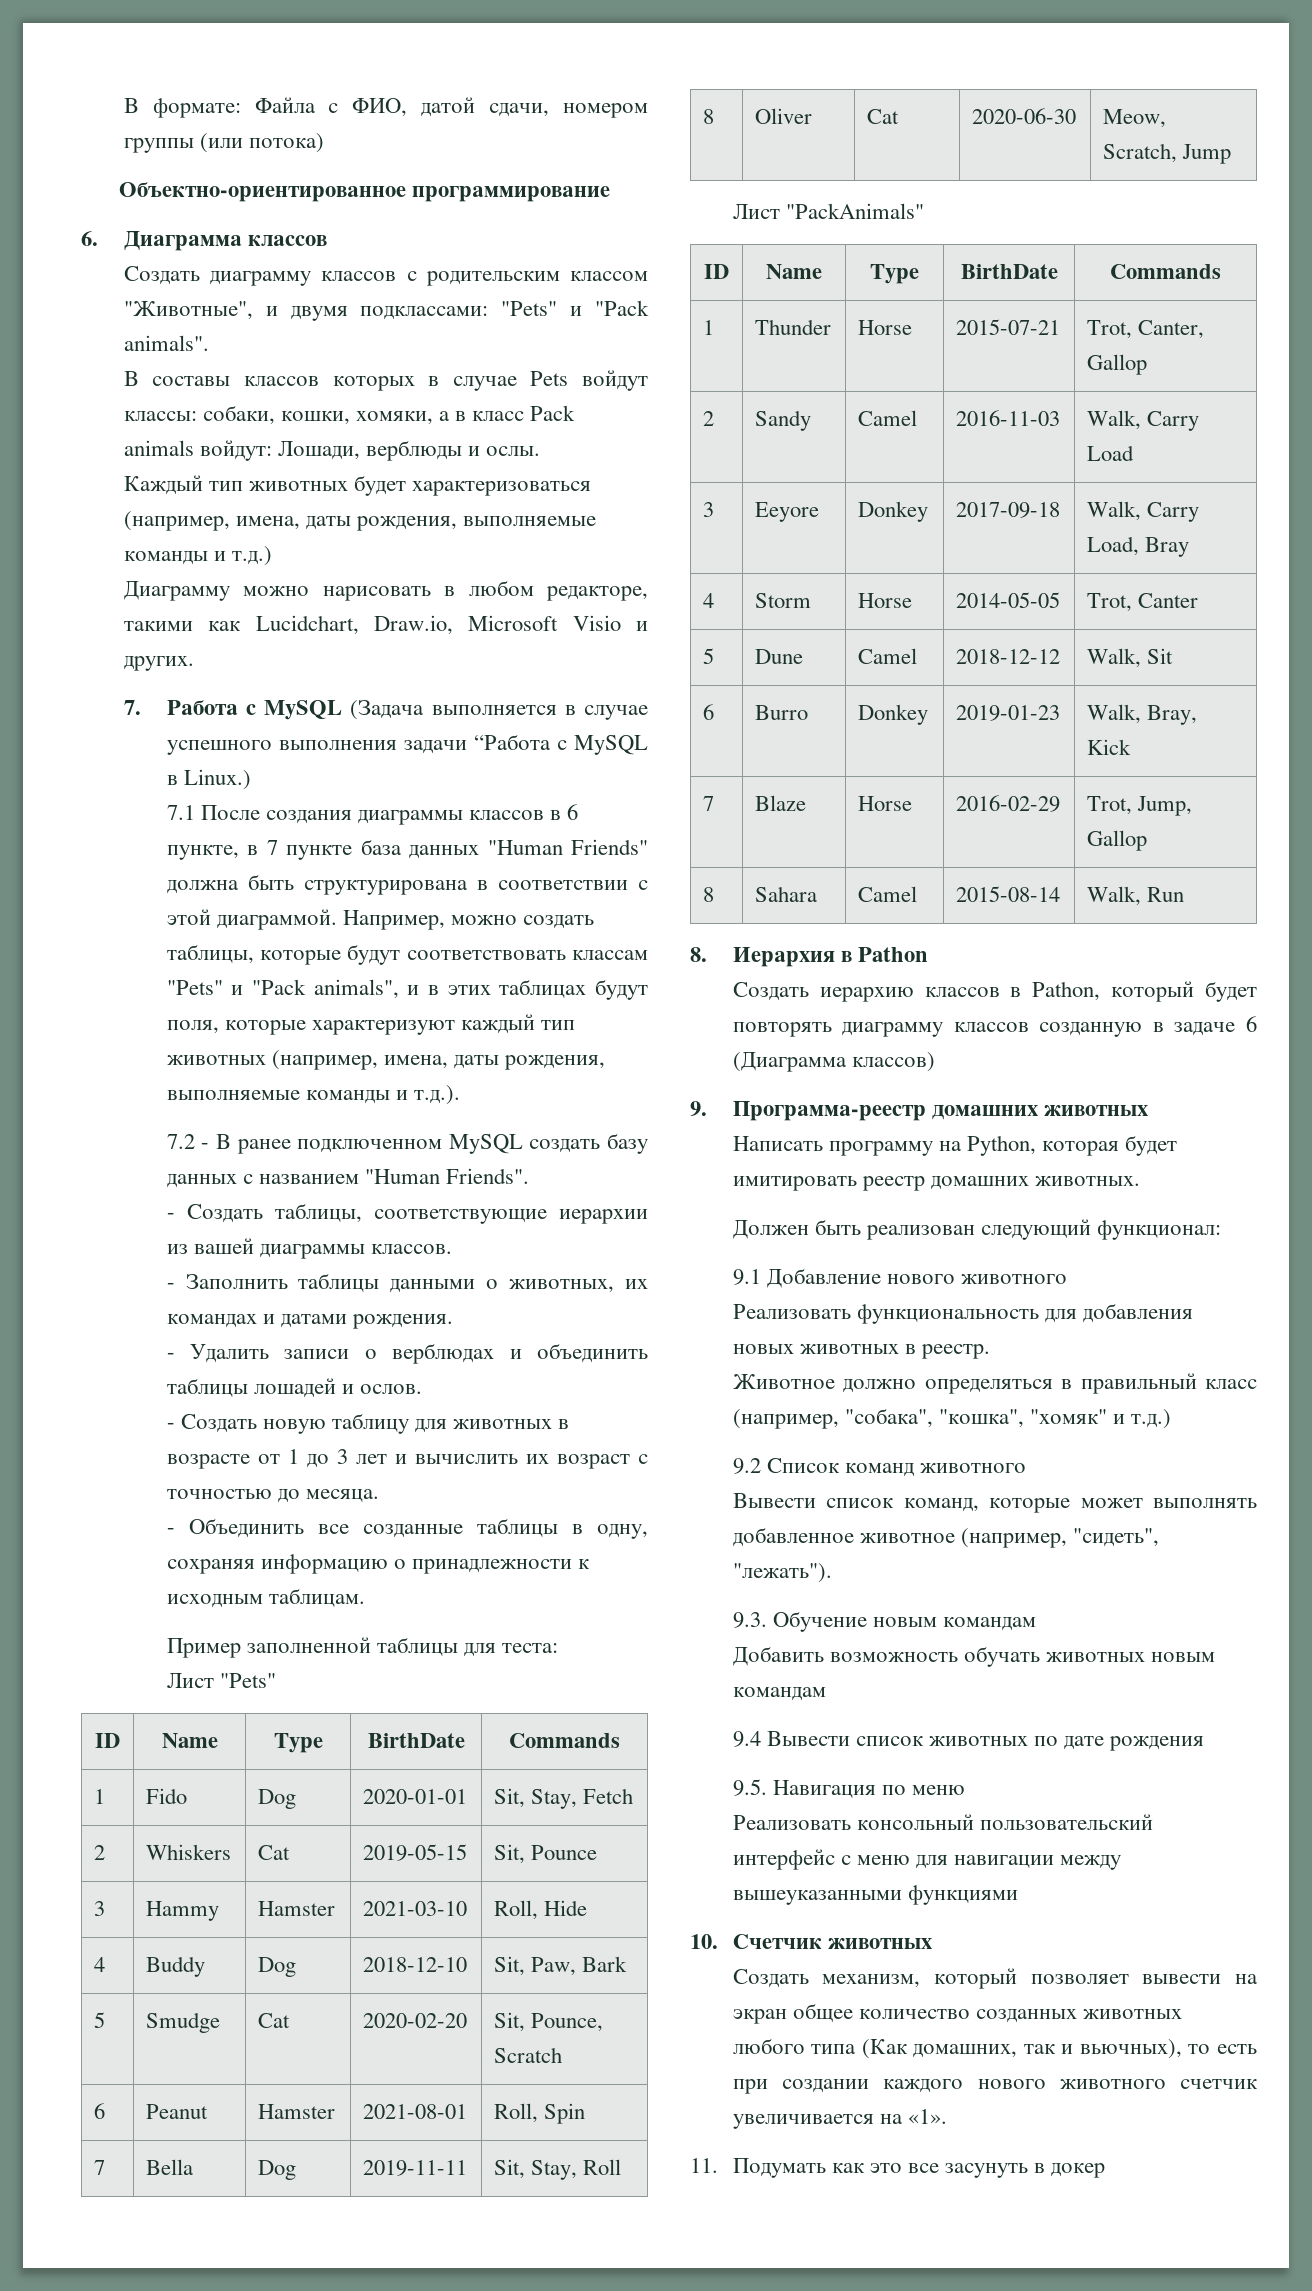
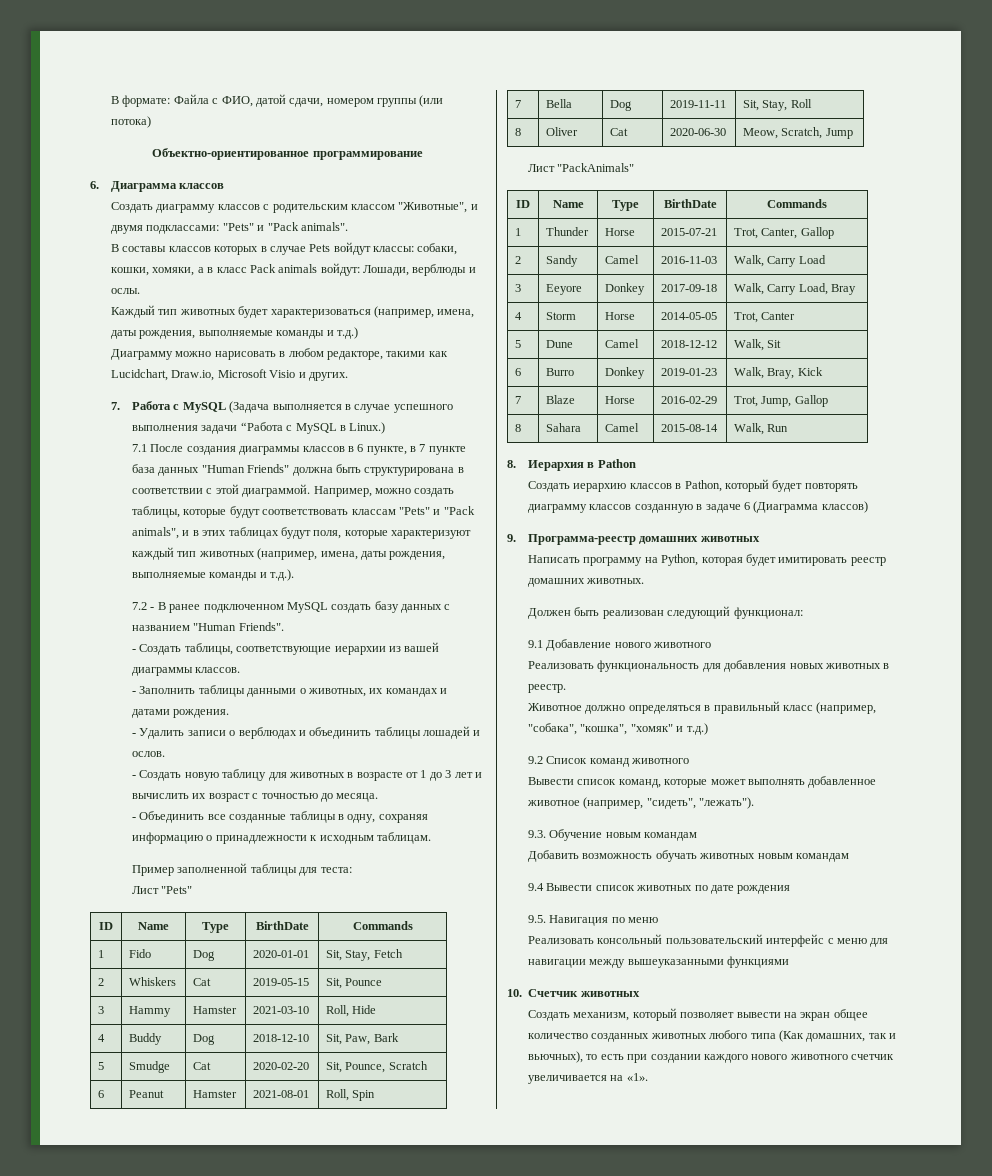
- 11. Подумать как это все засунуть в докер

